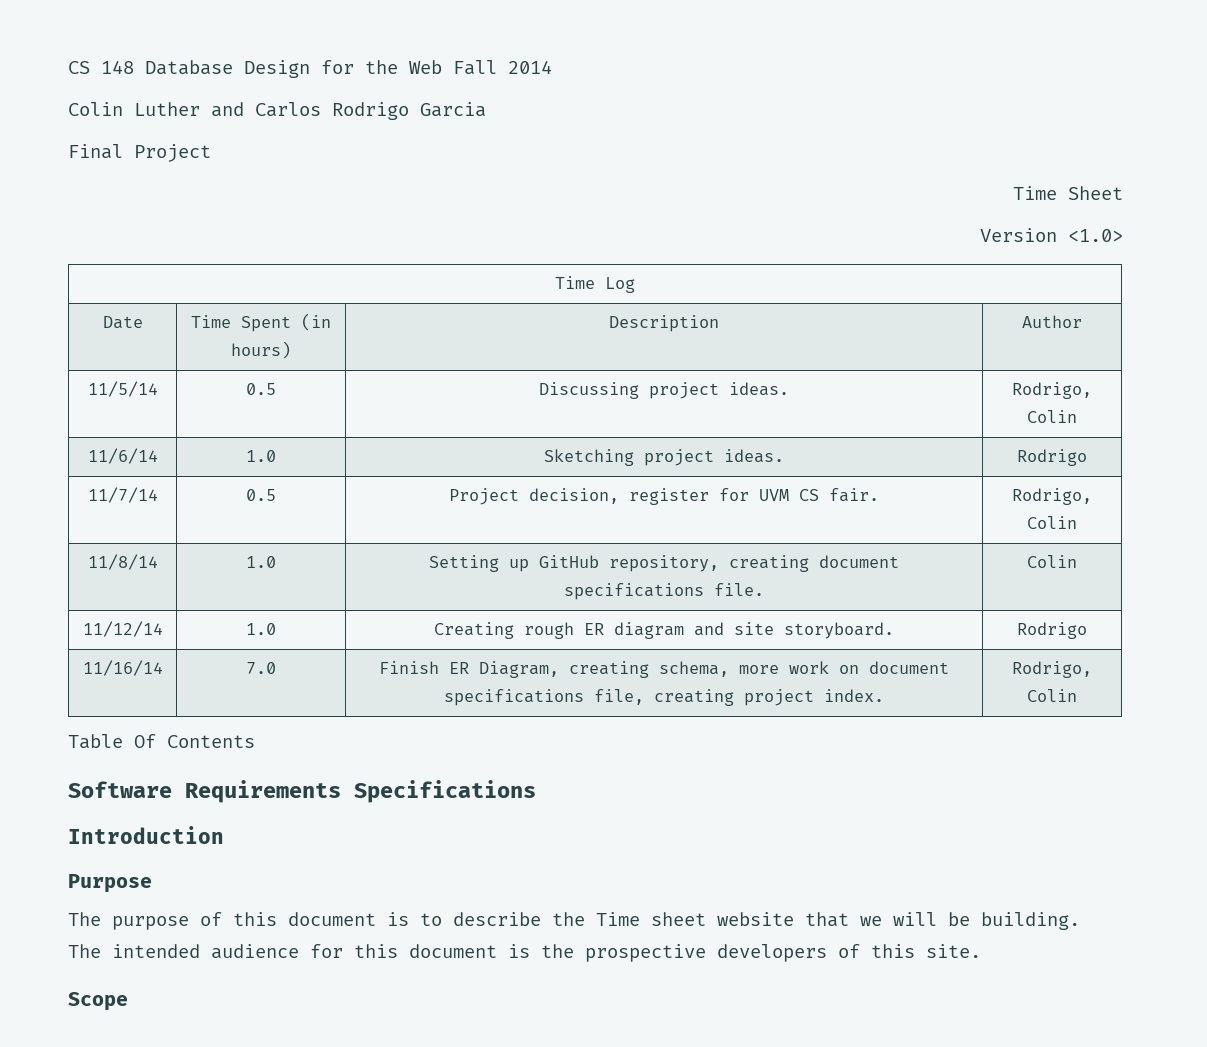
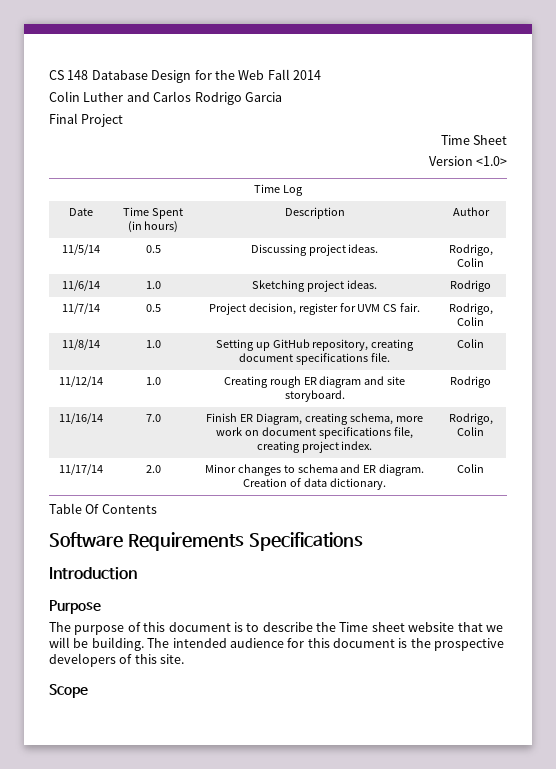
+ 11/17/14 | 2.0 | Minor changes to schema and ER diagram. Creation of data dictionary. | Colin

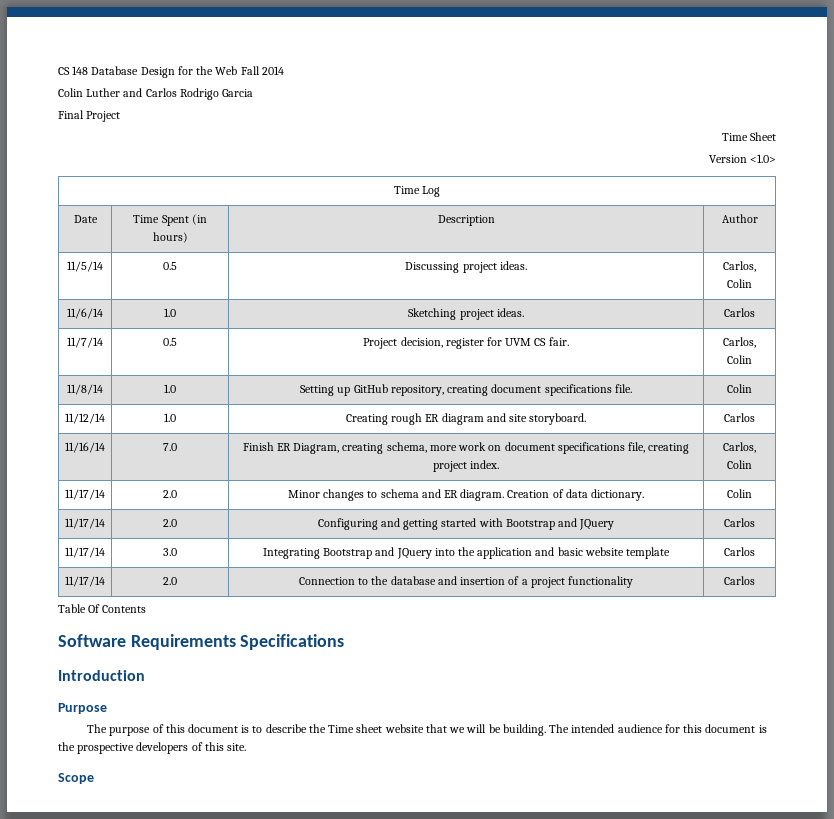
- 11/5/14 | 0.5 | Discussing project ideas. | Rodrigo, Colin
+ 11/5/14 | 0.5 | Discussing project ideas. | Carlos, Colin
- 11/6/14 | 1.0 | Sketching project ideas. | Rodrigo
+ 11/6/14 | 1.0 | Sketching project ideas. | Carlos
- 11/7/14 | 0.5 | Project decision, register for UVM CS fair. | Rodrigo, Colin
+ 11/7/14 | 0.5 | Project decision, register for UVM CS fair. | Carlos, Colin
- 11/12/14 | 1.0 | Creating rough ER diagram and site storyboard. | Rodrigo
+ 11/12/14 | 1.0 | Creating rough ER diagram and site storyboard. | Carlos
- 11/16/14 | 7.0 | Finish ER Diagram, creating schema, more work on document specifications file, creating project index. | Rodrigo, Colin
+ 11/16/14 | 7.0 | Finish ER Diagram, creating schema, more work on document specifications file, creating project index. | Carlos, Colin
+ 11/17/14 | 2.0 | Configuring and getting started with Bootstrap and JQuery | Carlos
+ 11/17/14 | 3.0 | Integrating Bootstrap and JQuery into the application and basic website template | Carlos
+ 11/17/14 | 2.0 | Connection to the database and insertion of a project functionality | Carlos

